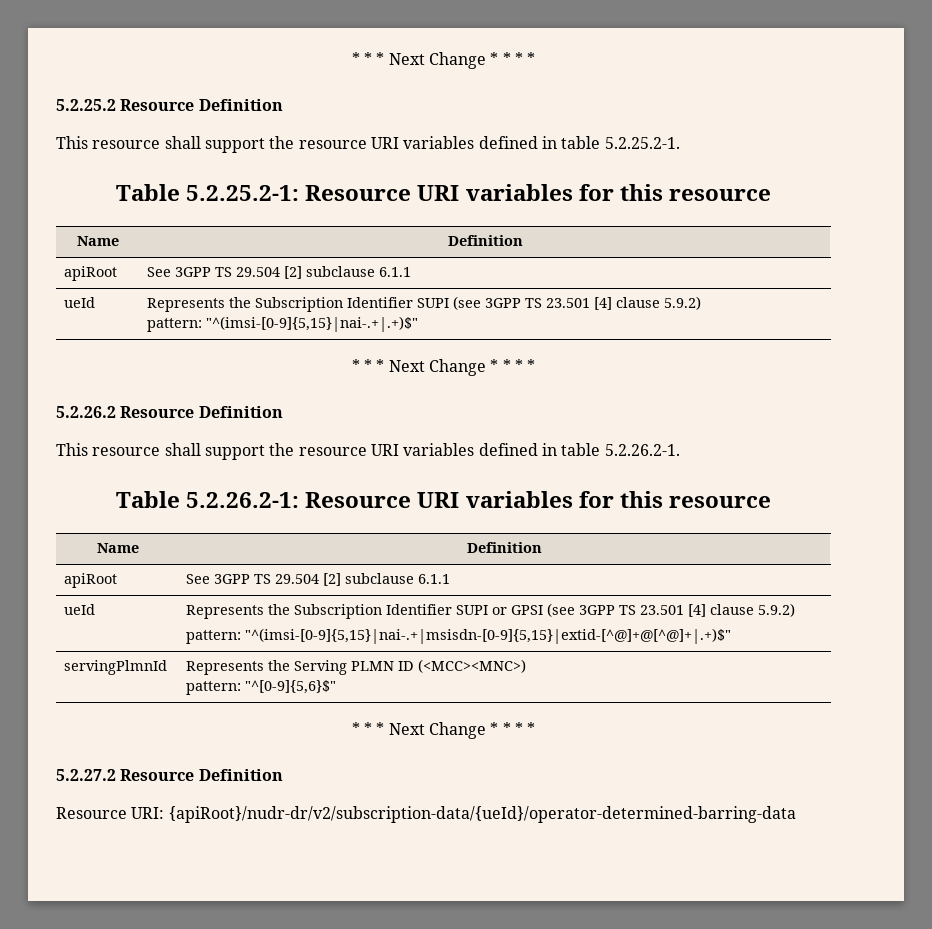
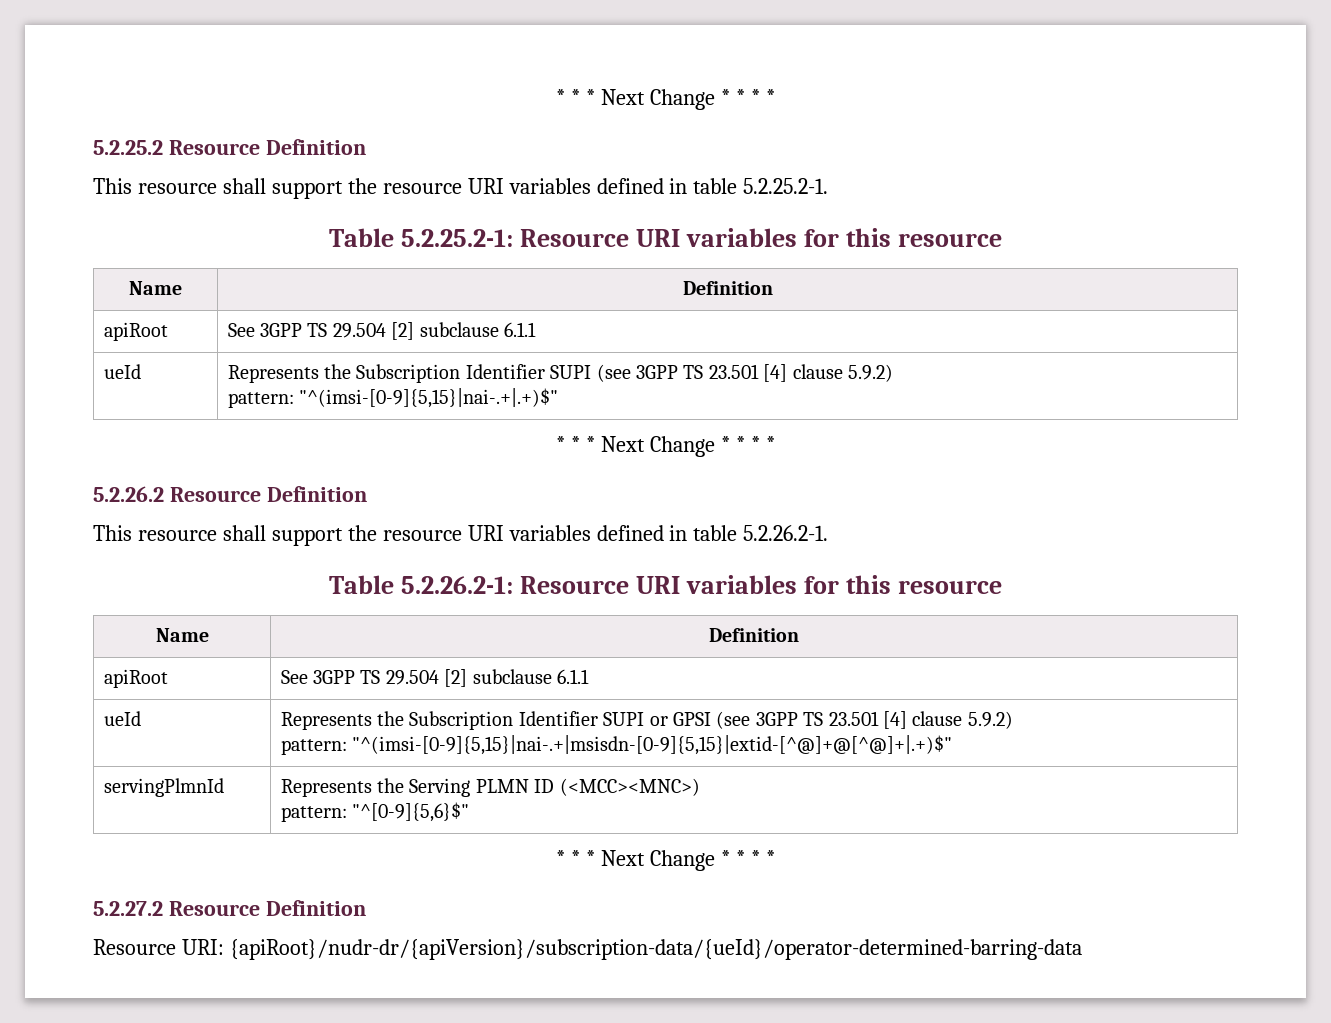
- Resource URI: {apiRoot}/nudr-dr/v2/subscription-data/{ueId}/operator-determined-barring-data
+ Resource URI: {apiRoot}/nudr-dr/{apiVersion}/subscription-data/{ueId}/operator-determined-barring-data

